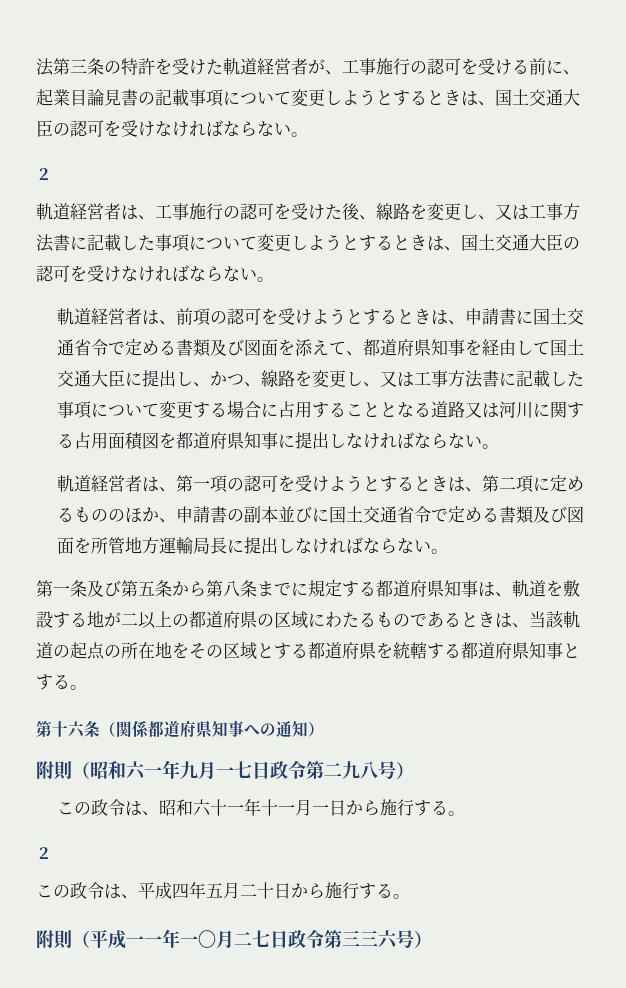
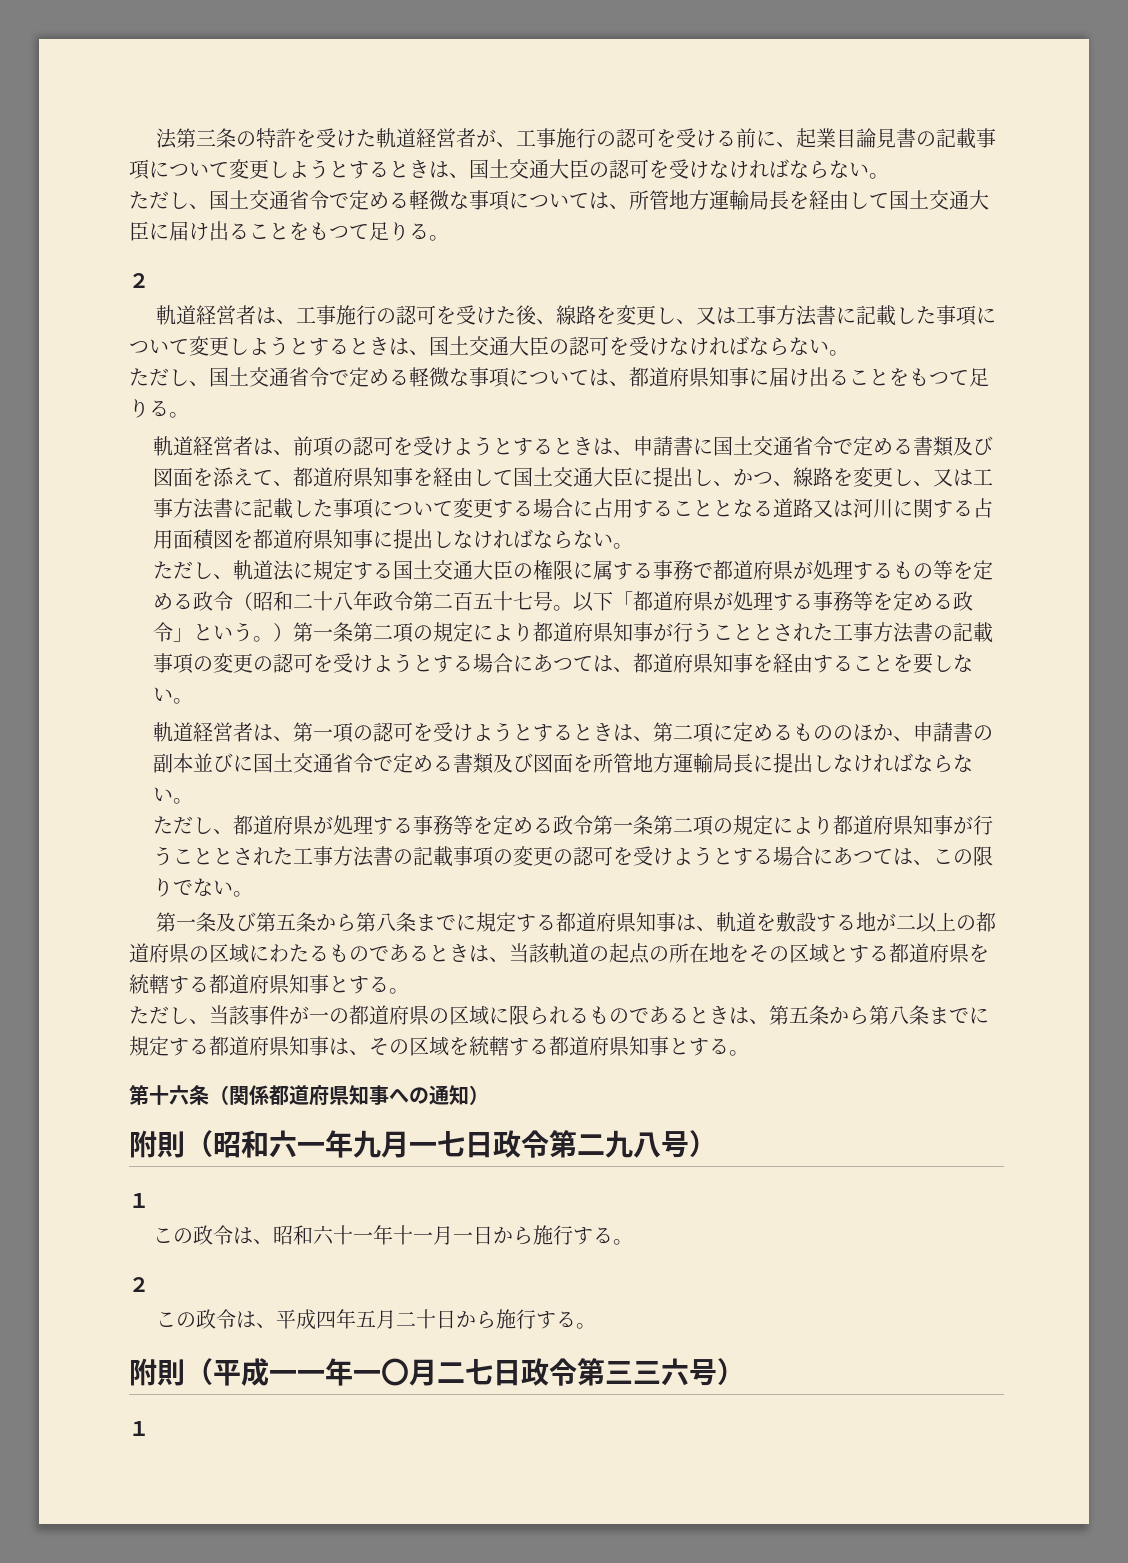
+ ただし、国土交通省令で定める軽微な事項については、所管地方運輸局長を経由して国土交通大臣に届け出ることをもつて足りる。
+ ただし、国土交通省令で定める軽微な事項については、都道府県知事に届け出ることをもつて足りる。
+ ただし、軌道法に規定する国土交通大臣の権限に属する事務で都道府県が処理するもの等を定める政令（昭和二十八年政令第二百五十七号。以下「都道府県が処理する事務等を定める政令」という。）第一条第二項の規定により都道府県知事が行うこととされた工事方法書の記載事項の変更の認可を受けようとする場合にあつては、都道府県知事を経由することを要しない。
+ ただし、都道府県が処理する事務等を定める政令第一条第二項の規定により都道府県知事が行うこととされた工事方法書の記載事項の変更の認可を受けようとする場合にあつては、この限りでない。
+ ただし、当該事件が一の都道府県の区域に限られるものであるときは、第五条から第八条までに規定する都道府県知事は、その区域を統轄する都道府県知事とする。
  附則（昭和六一年九月一七日政令第二九八号）
+ １
  附則（平成一一年一〇月二七日政令第三三六号）
+ １

